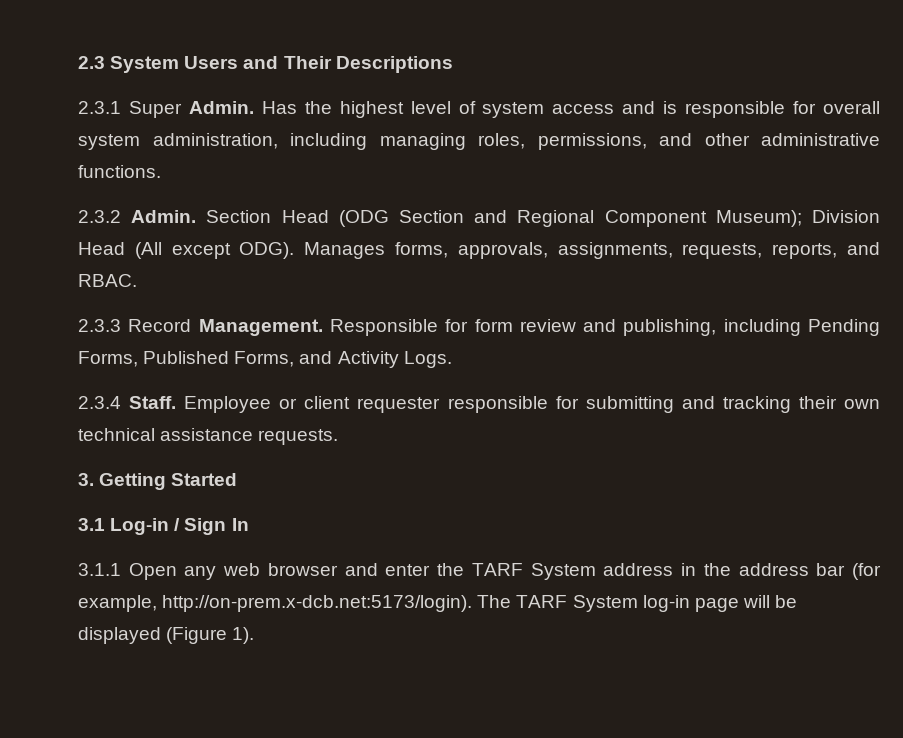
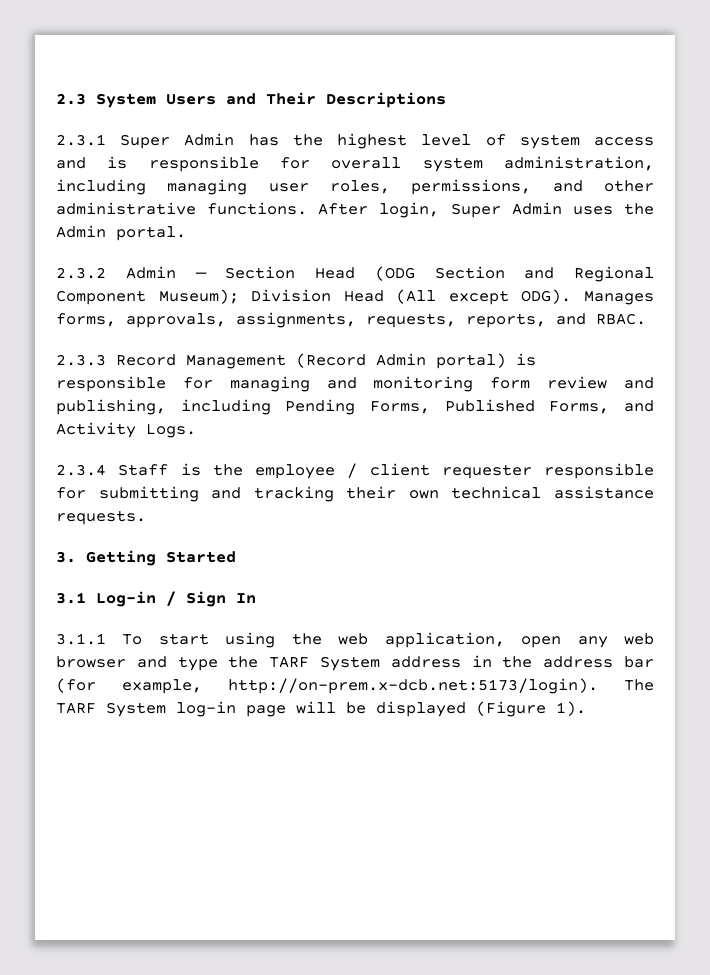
- 2.3.1 Super Admin. Has the highest level of system access and is responsible for overall system administration, including managing roles, permissions, and other administrative functions.
+ 2.3.1 Super Admin has the highest level of system access and is responsible for overall system administration, including managing user roles, permissions, and other administrative functions. After login, Super Admin uses the Admin portal.
- 2.3.2 Admin. Section Head (ODG Section and Regional Component Museum); Division Head (All except ODG).
+ 2.3.2 Admin — Section Head (ODG Section and Regional Component Museum); Division Head (All except ODG).
- 2.3.3 Record Management. Responsible for form review and publishing, including Pending Forms, Published Forms, and Activity Logs.
+ 2.3.3 Record Management (Record Admin portal) is responsible for managing and monitoring form review and publishing, including Pending Forms, Published Forms, and Activity Logs.
- 2.3.4 Staff. Employee or client requester responsible for submitting and tracking their own technical assistance requests.
+ 2.3.4 Staff is the employee / client requester responsible for submitting and tracking their own technical assistance requests.
- 3.1.1 Open any web browser and enter the TARF System address in the address bar (for example, http://on-prem.x-dcb.net:5173/login). The TARF System log-in page will be displayed (Figure 1).
+ 3.1.1 To start using the web application, open any web browser and type the TARF System address in the address bar (for example, http://on-prem.x-dcb.net:5173/login). The TARF System log-in page will be displayed (Figure 1).

